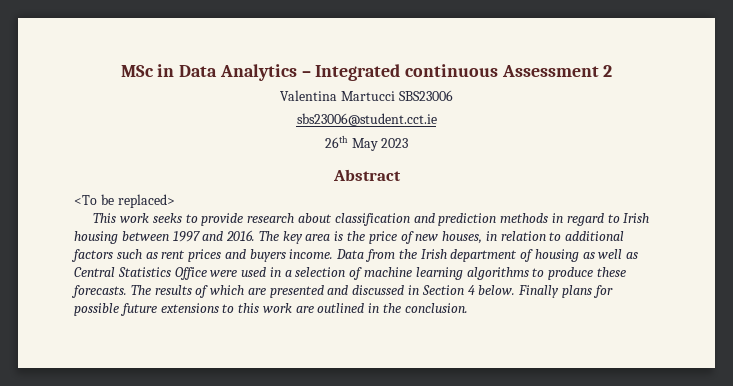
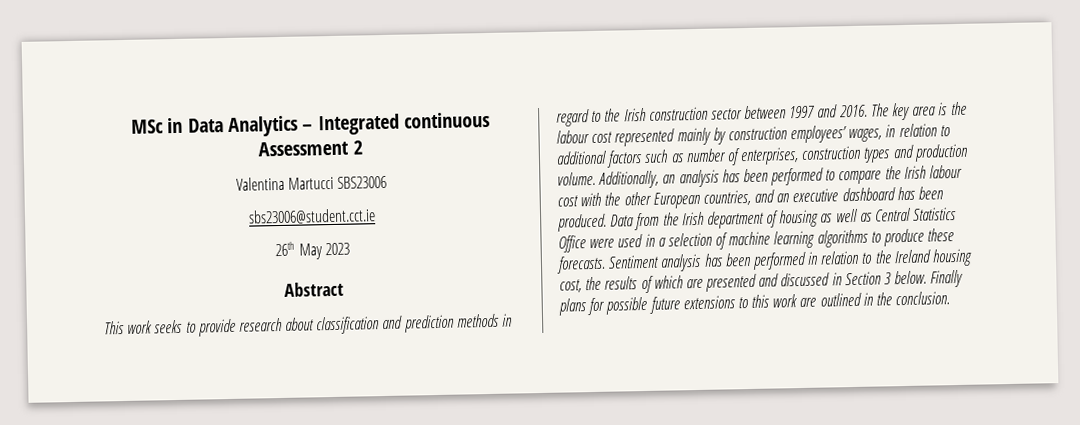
- <To be replaced>
- This work seeks to provide research about classification and prediction methods in regard to Irish housing between 1997 and 2016.
+ This work seeks to provide research about classification and prediction methods in regard to the Irish construction sector between 1997 and 2016.
- The key area is the price of new houses, in relation to additional factors such as rent prices and buyers income.
+ The key area is the labour cost represented mainly by construction employees’ wages, in relation to additional factors such as number of enterprises, construction types and production volume. Additionally, an analysis has been performed to compare the Irish labour cost with the other European countries, and an executive dashboard has been produced.
- The results of which are presented and discussed in Section 4 below.
+ Sentiment analysis has been performed in relation to the Ireland housing cost, the results of which are presented and discussed in Section 3 below.

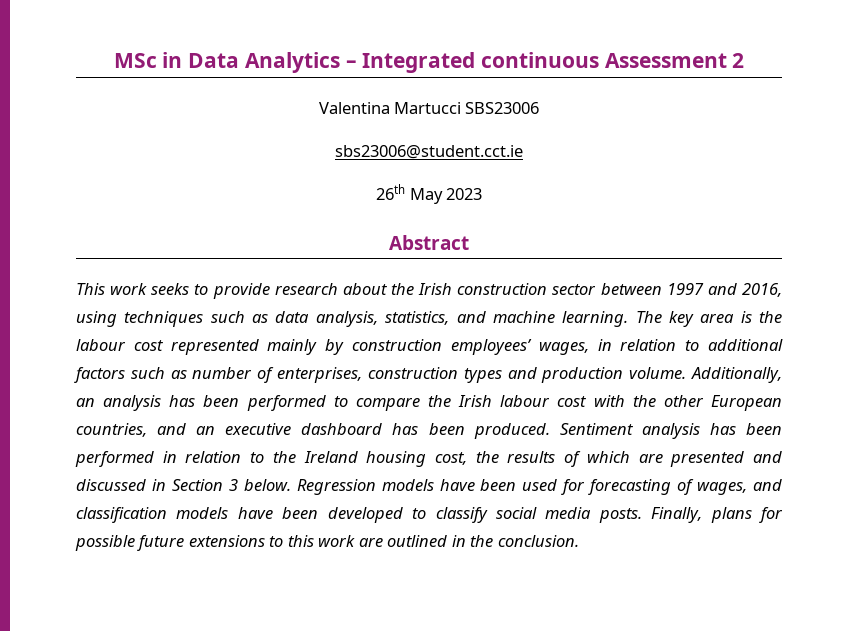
- This work seeks to provide research about classification and prediction methods in regard to the Irish construction sector between 1997 and 2016.
+ This work seeks to provide research about the Irish construction sector between 1997 and 2016, using techniques such as data analysis, statistics, and machine learning.
- Data from the Irish department of housing as well as Central Statistics Office were used in a selection of machine learning algorithms to produce these forecasts.
- Finally plans for possible future extensions to this work are outlined in the conclusion.
+ Regression models have been used for forecasting of wages, and classification models have been developed to classify social media posts. Finally, plans for possible future extensions to this work are outlined in the conclusion.

